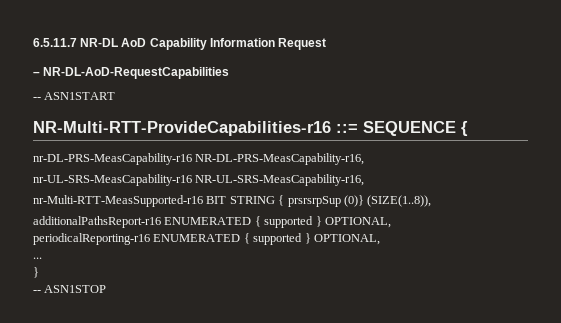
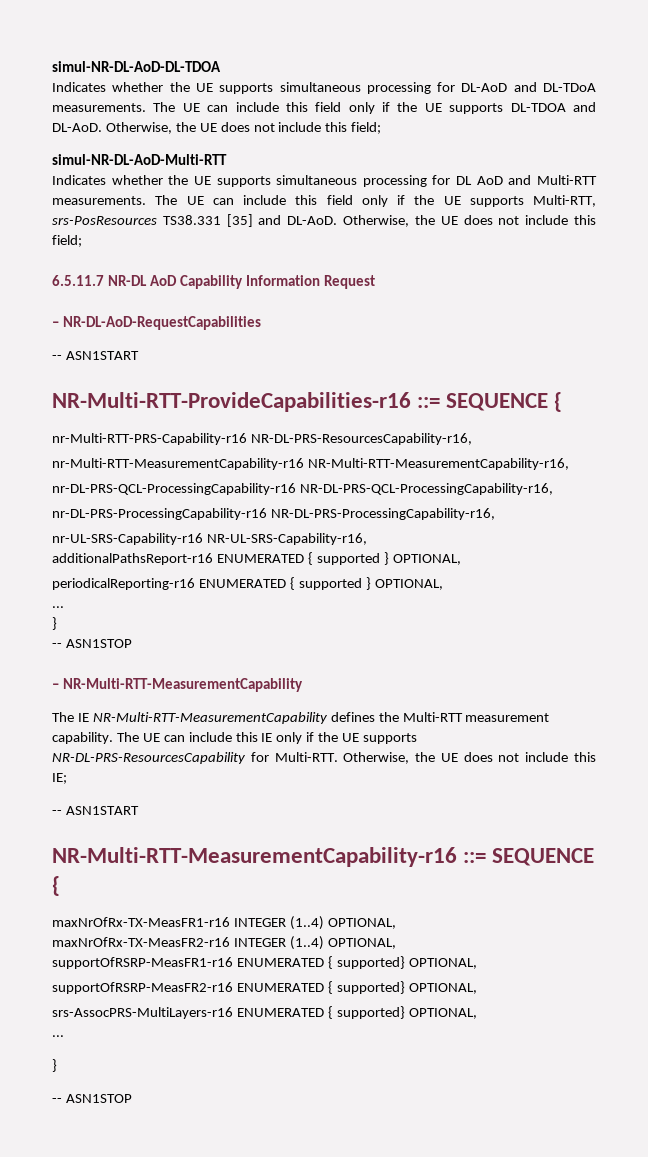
+ simul-NR-DL-AoD-DL-TDOA
+ Indicates whether the UE supports simultaneous processing for DL-AoD and DL-TDoA measurements. The UE can include this field only if the UE supports DL-TDOA and DL-AoD. Otherwise, the UE does not include this field;
+ simul-NR-DL-AoD-Multi-RTT
+ Indicates whether the UE supports simultaneous processing for DL AoD and Multi-RTT measurements. The UE can include this field only if the UE supports Multi-RTT, srs-PosResources TS38.331 [35] and DL-AoD. Otherwise, the UE does not include this field;
- nr-DL-PRS-MeasCapability-r16 NR-DL-PRS-MeasCapability-r16,
- nr-UL-SRS-MeasCapability-r16 NR-UL-SRS-MeasCapability-r16,
- nr-Multi-RTT-MeasSupported-r16 BIT STRING { prsrsrpSup (0)} (SIZE(1..8)),
+ nr-Multi-RTT-PRS-Capability-r16 NR-DL-PRS-ResourcesCapability-r16,
+ nr-Multi-RTT-MeasurementCapability-r16 NR-Multi-RTT-MeasurementCapability-r16,
+ nr-DL-PRS-QCL-ProcessingCapability-r16 NR-DL-PRS-QCL-ProcessingCapability-r16,
+ nr-DL-PRS-ProcessingCapability-r16 NR-DL-PRS-ProcessingCapability-r16,
+ nr-UL-SRS-Capability-r16 NR-UL-SRS-Capability-r16,
+ – NR-Multi-RTT-MeasurementCapability
+ The IE NR-Multi-RTT-MeasurementCapability defines the Multi-RTT measurement capability. The UE can include this IE only if the UE supports NR-DL-PRS-ResourcesCapability for Multi-RTT. Otherwise, the UE does not include this IE;
+ -- ASN1START
+ NR-Multi-RTT-MeasurementCapability-r16 ::= SEQUENCE {
+ maxNrOfRx-TX-MeasFR1-r16 INTEGER (1..4) OPTIONAL,
+ maxNrOfRx-TX-MeasFR2-r16 INTEGER (1..4) OPTIONAL,
+ supportOfRSRP-MeasFR1-r16 ENUMERATED { supported} OPTIONAL,
+ supportOfRSRP-MeasFR2-r16 ENUMERATED { supported} OPTIONAL,
+ srs-AssocPRS-MultiLayers-r16 ENUMERATED { supported} OPTIONAL,
+ ...
+ }
+ -- ASN1STOP

